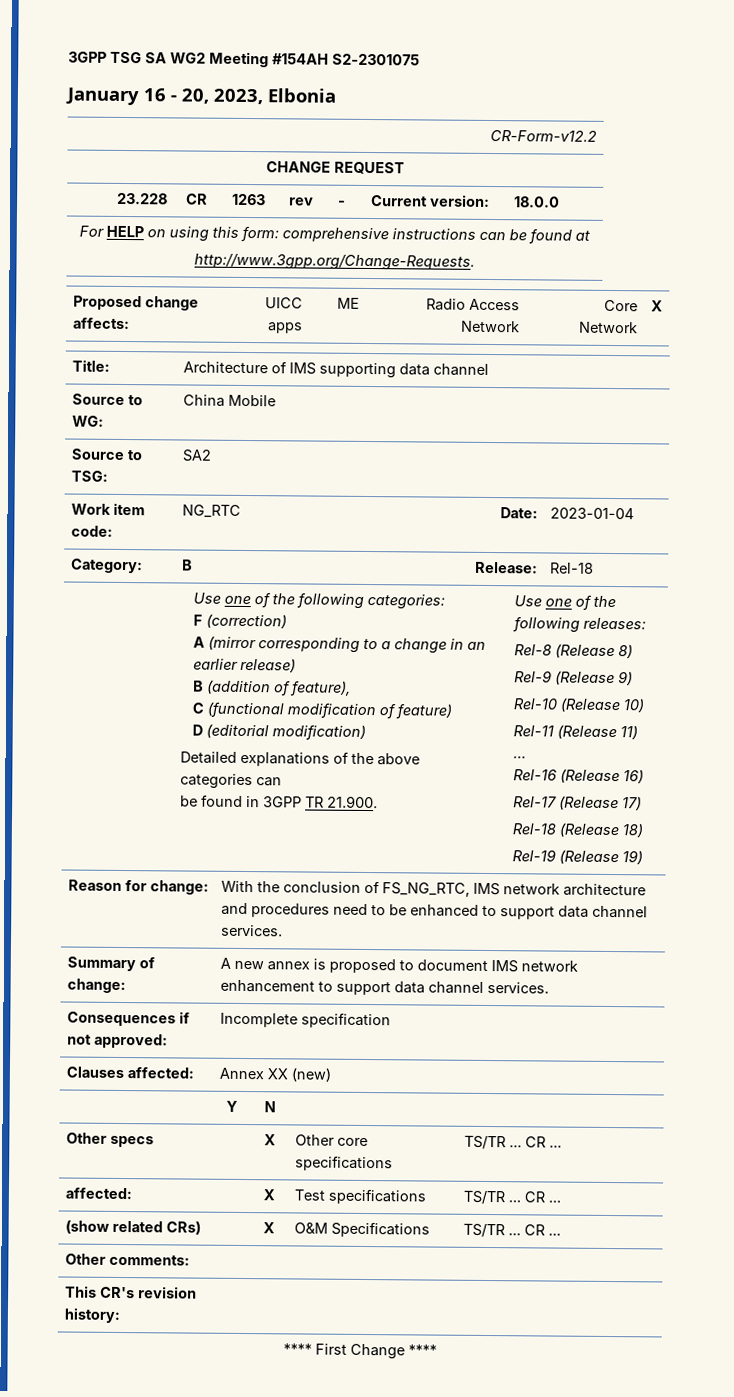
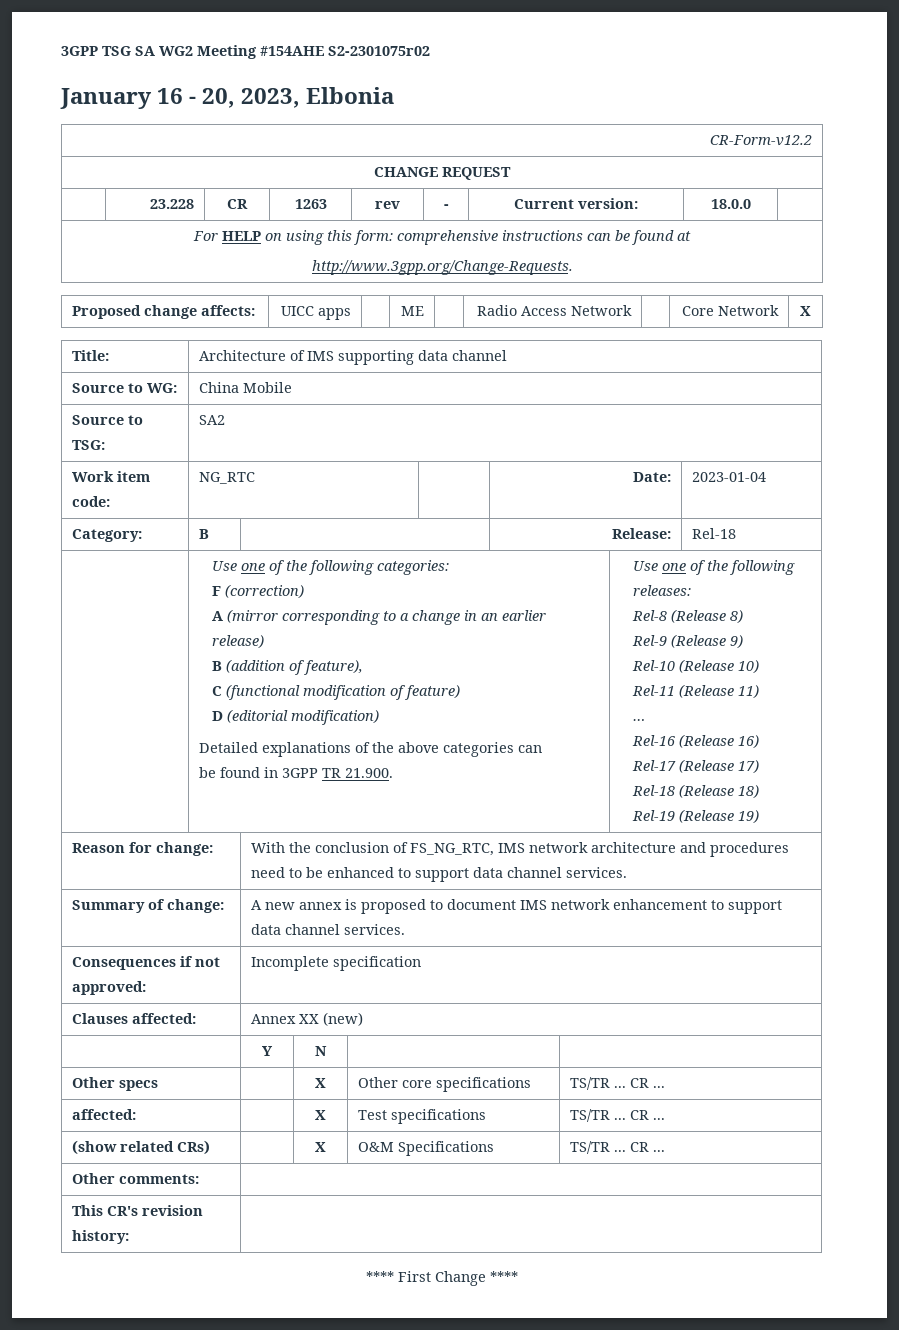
- 3GPP TSG SA WG2 Meeting #154AH S2-2301075
+ 3GPP TSG SA WG2 Meeting #154AHE S2-2301075r02

